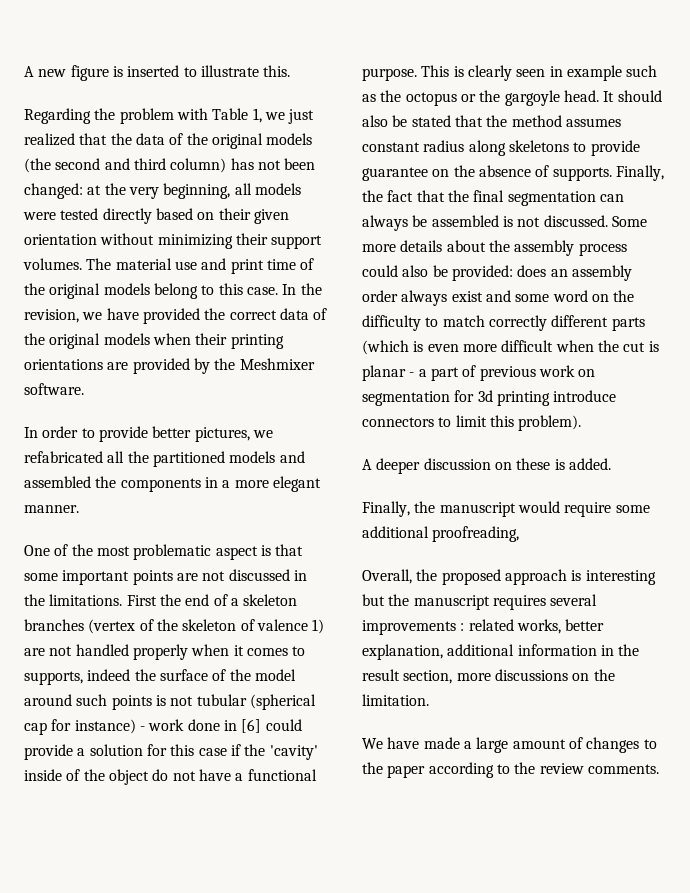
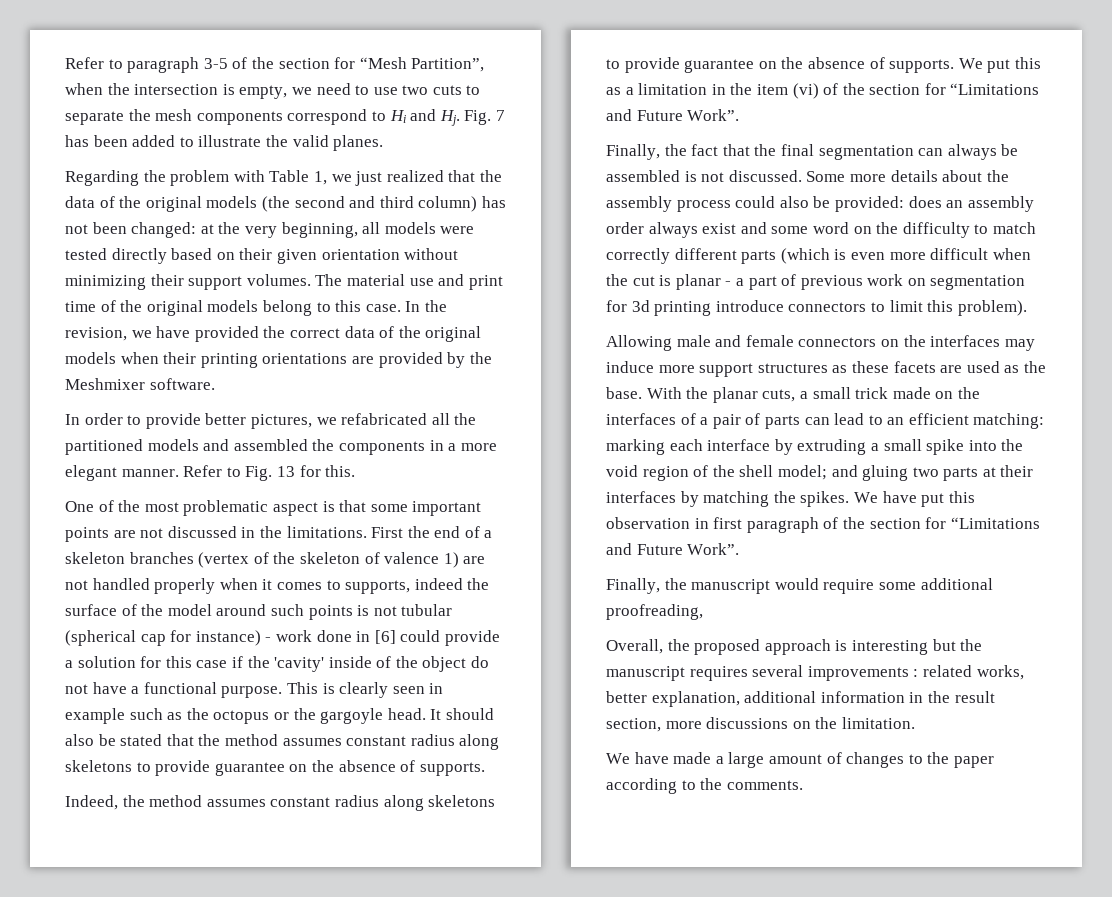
- A new figure is inserted to illustrate this.
+ Refer to paragraph 3-5 of the section for “Mesh Partition”, when the intersection is empty, we need to use two cuts to separate the mesh components correspond to Hi and Hj. Fig. 7 has been added to illustrate the valid planes.
+ Refer to Fig. 13 for this.
- It should also be stated that the method assumes constant radius along skeletons to provide guarantee on the absence of supports. Finally, the fact that the final segmentation can always be assembled is not discussed.
+ It should also be stated that the method assumes constant radius along skeletons to provide guarantee on the absence of supports.
+ Indeed, the method assumes constant radius along skeletons to provide guarantee on the absence of supports. We put this as a limitation in the item (vi) of the section for “Limitations and Future Work”.
+ Finally, the fact that the final segmentation can always be assembled is not discussed.
- A deeper discussion on these is added.
+ Allowing male and female connectors on the interfaces may induce more support structures as these facets are used as the base. With the planar cuts, a small trick made on the interfaces of a pair of parts can lead to an efficient matching: marking each interface by extruding a small spike into the void region of the shell model; and gluing two parts at their interfaces by matching the spikes. We have put this observation in first paragraph of the section for “Limitations and Future Work”.
- We have made a large amount of changes to the paper according to the review comments.
+ We have made a large amount of changes to the paper according to the comments.

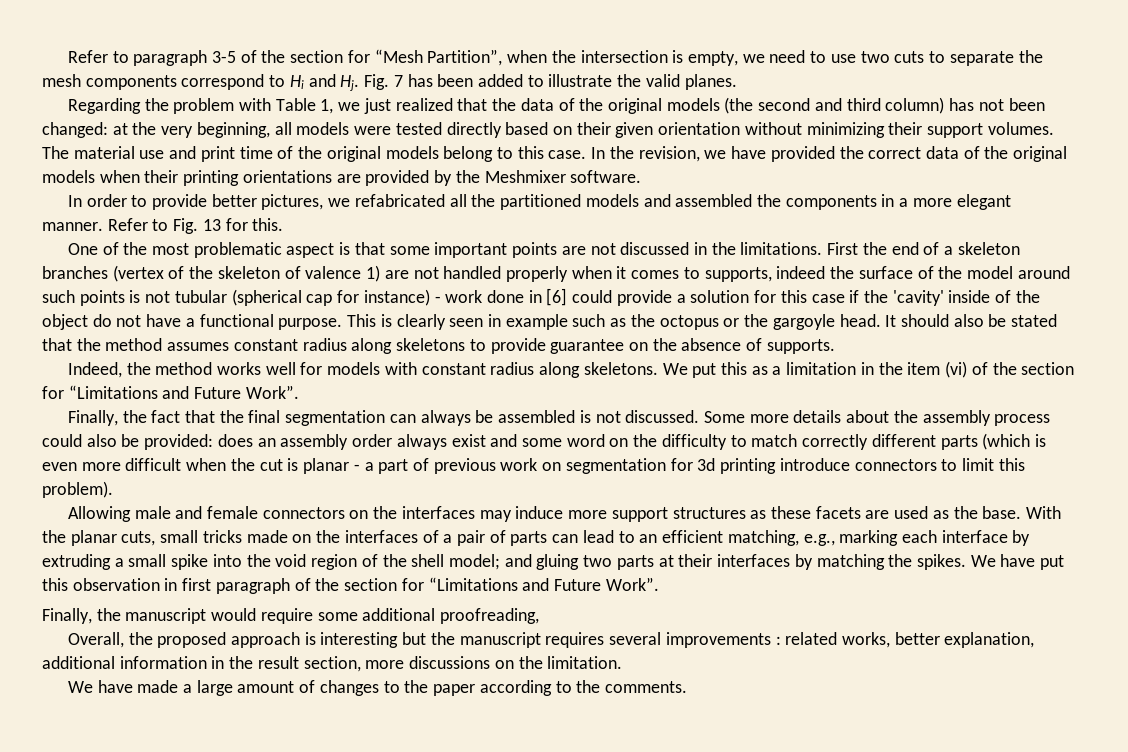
- Indeed, the method assumes constant radius along skeletons to provide guarantee on the absence of supports.
+ Indeed, the method works well for models with constant radius along skeletons.
- With the planar cuts, a small trick made on the interfaces of a pair of parts can lead to an efficient matching: marking each interface by extruding a small spike into the void region of the shell model; and gluing two parts at their interfaces by matching the spikes.
+ With the planar cuts, small tricks made on the interfaces of a pair of parts can lead to an efficient matching, e.g., marking each interface by extruding a small spike into the void region of the shell model; and gluing two parts at their interfaces by matching the spikes.

